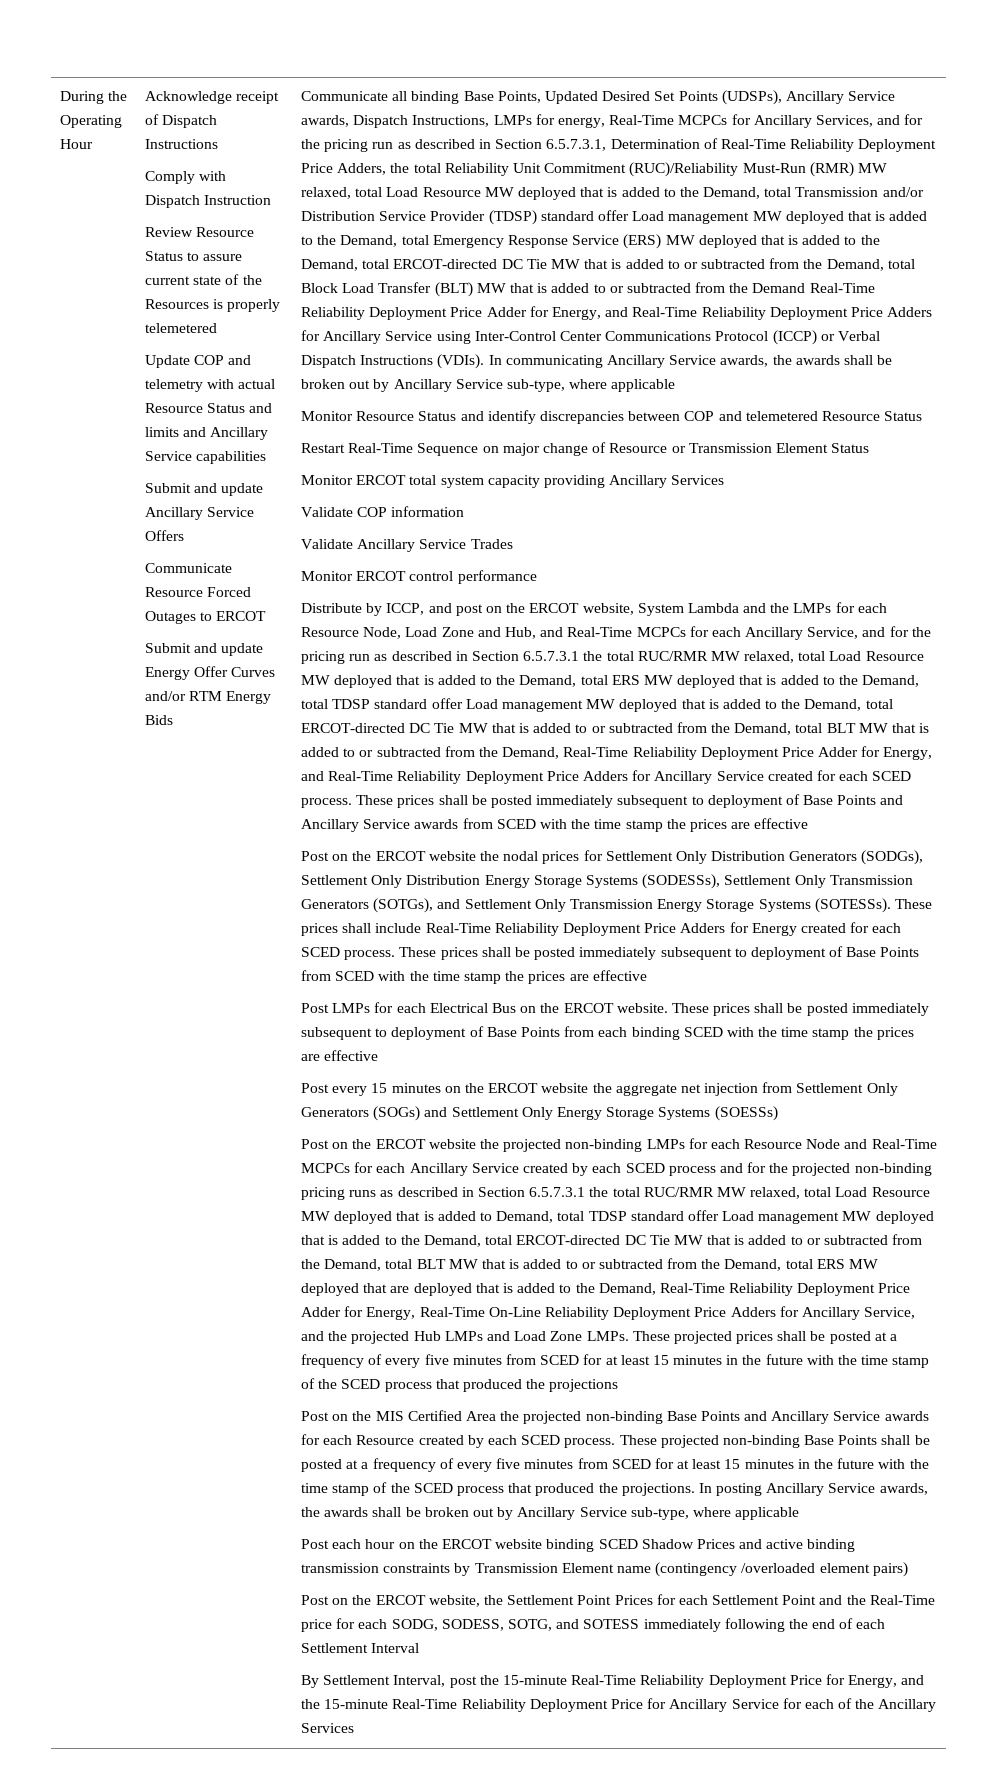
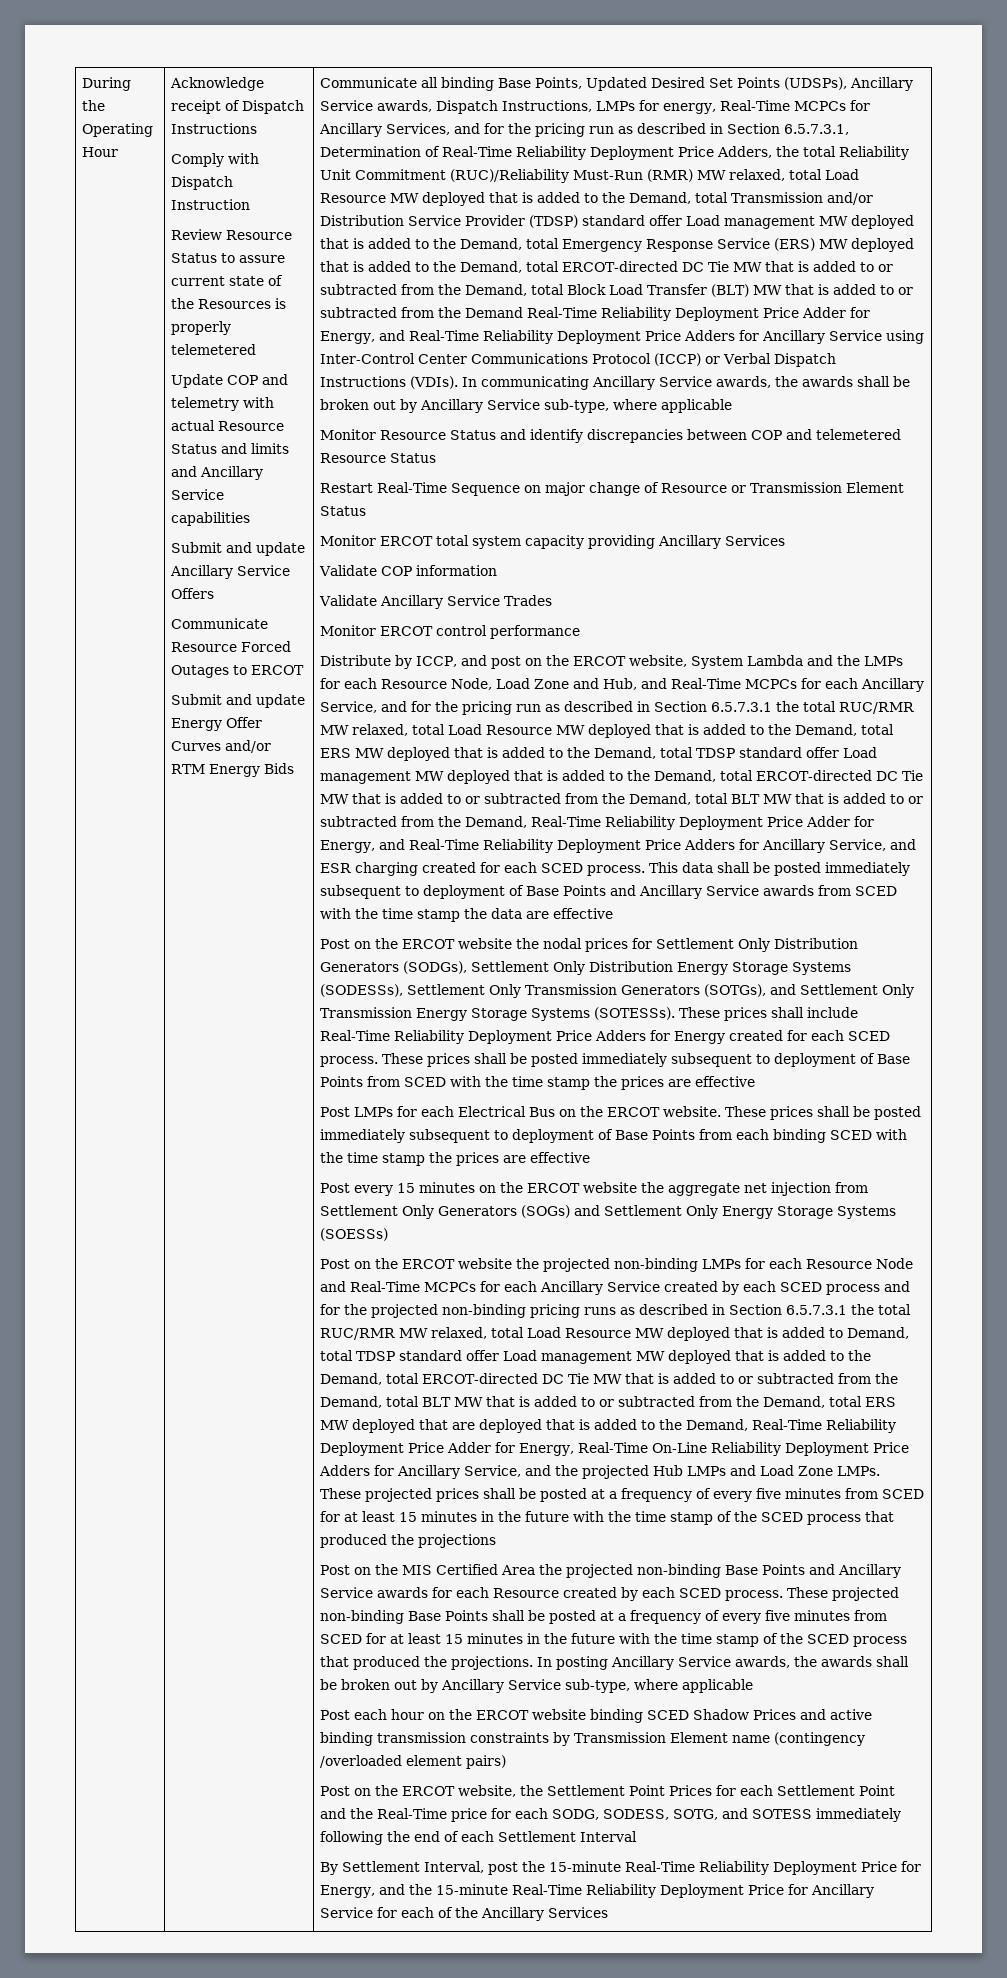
- Distribute by ICCP, and post on the ERCOT website, System Lambda and the LMPs for each Resource Node, Load Zone and Hub, and Real-Time MCPCs for each Ancillary Service, and for the pricing run as described in Section 6.5.7.3.1 the total RUC/RMR MW relaxed, total Load Resource MW deployed that is added to the Demand, total ERS MW deployed that is added to the Demand, total TDSP standard offer Load management MW deployed that is added to the Demand, total ERCOT-directed DC Tie MW that is added to or subtracted from the Demand, total BLT MW that is added to or subtracted from the Demand, Real-Time Reliability Deployment Price Adder for Energy, and Real-Time Reliability Deployment Price Adders for Ancillary Service created for each SCED process. These prices shall be posted immediately subsequent to deployment of Base Points and Ancillary Service awards from SCED with the time stamp the prices are effective
+ Distribute by ICCP, and post on the ERCOT website, System Lambda and the LMPs for each Resource Node, Load Zone and Hub, and Real-Time MCPCs for each Ancillary Service, and for the pricing run as described in Section 6.5.7.3.1 the total RUC/RMR MW relaxed, total Load Resource MW deployed that is added to the Demand, total ERS MW deployed that is added to the Demand, total TDSP standard offer Load management MW deployed that is added to the Demand, total ERCOT-directed DC Tie MW that is added to or subtracted from the Demand, total BLT MW that is added to or subtracted from the Demand, Real-Time Reliability Deployment Price Adder for Energy, and Real-Time Reliability Deployment Price Adders for Ancillary Service, and ESR charging created for each SCED process. This data shall be posted immediately subsequent to deployment of Base Points and Ancillary Service awards from SCED with the time stamp the data are effective

